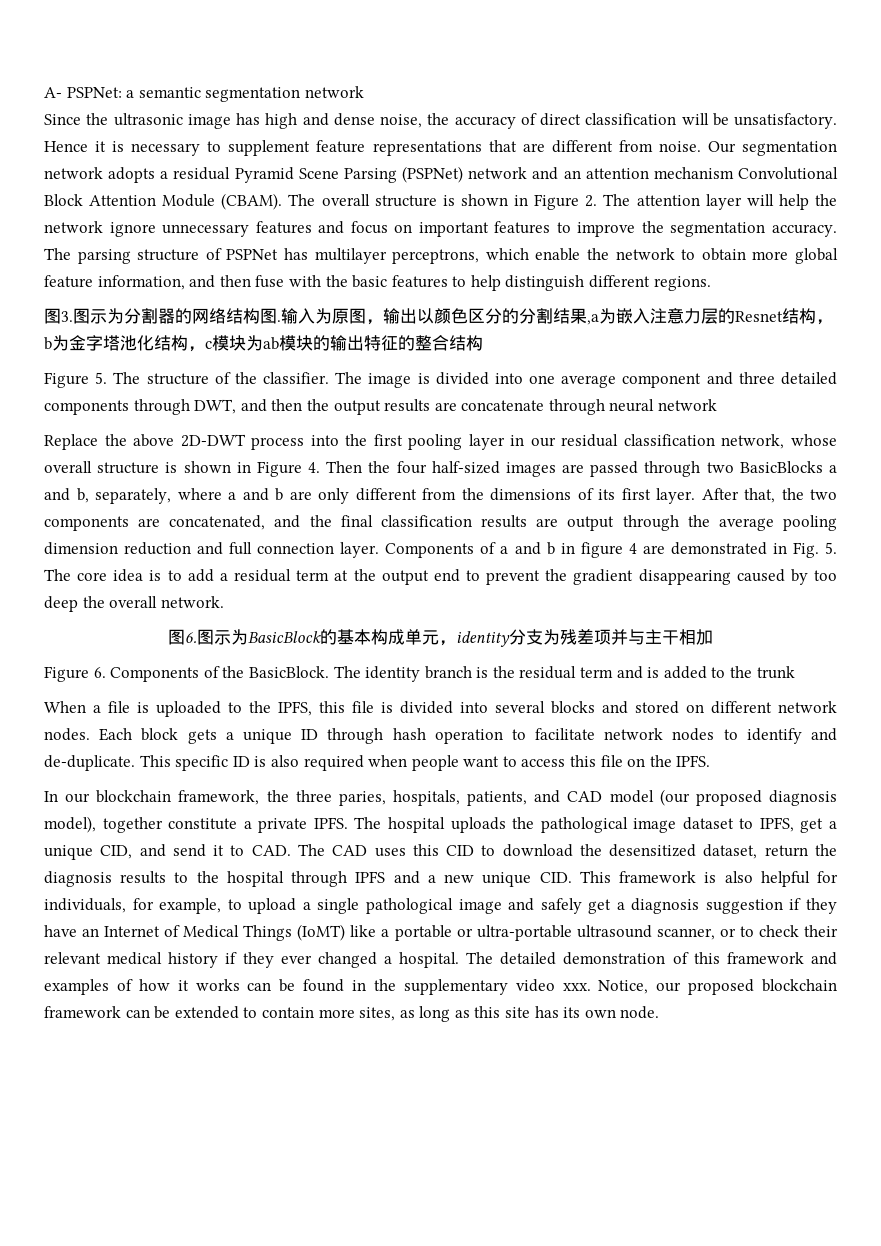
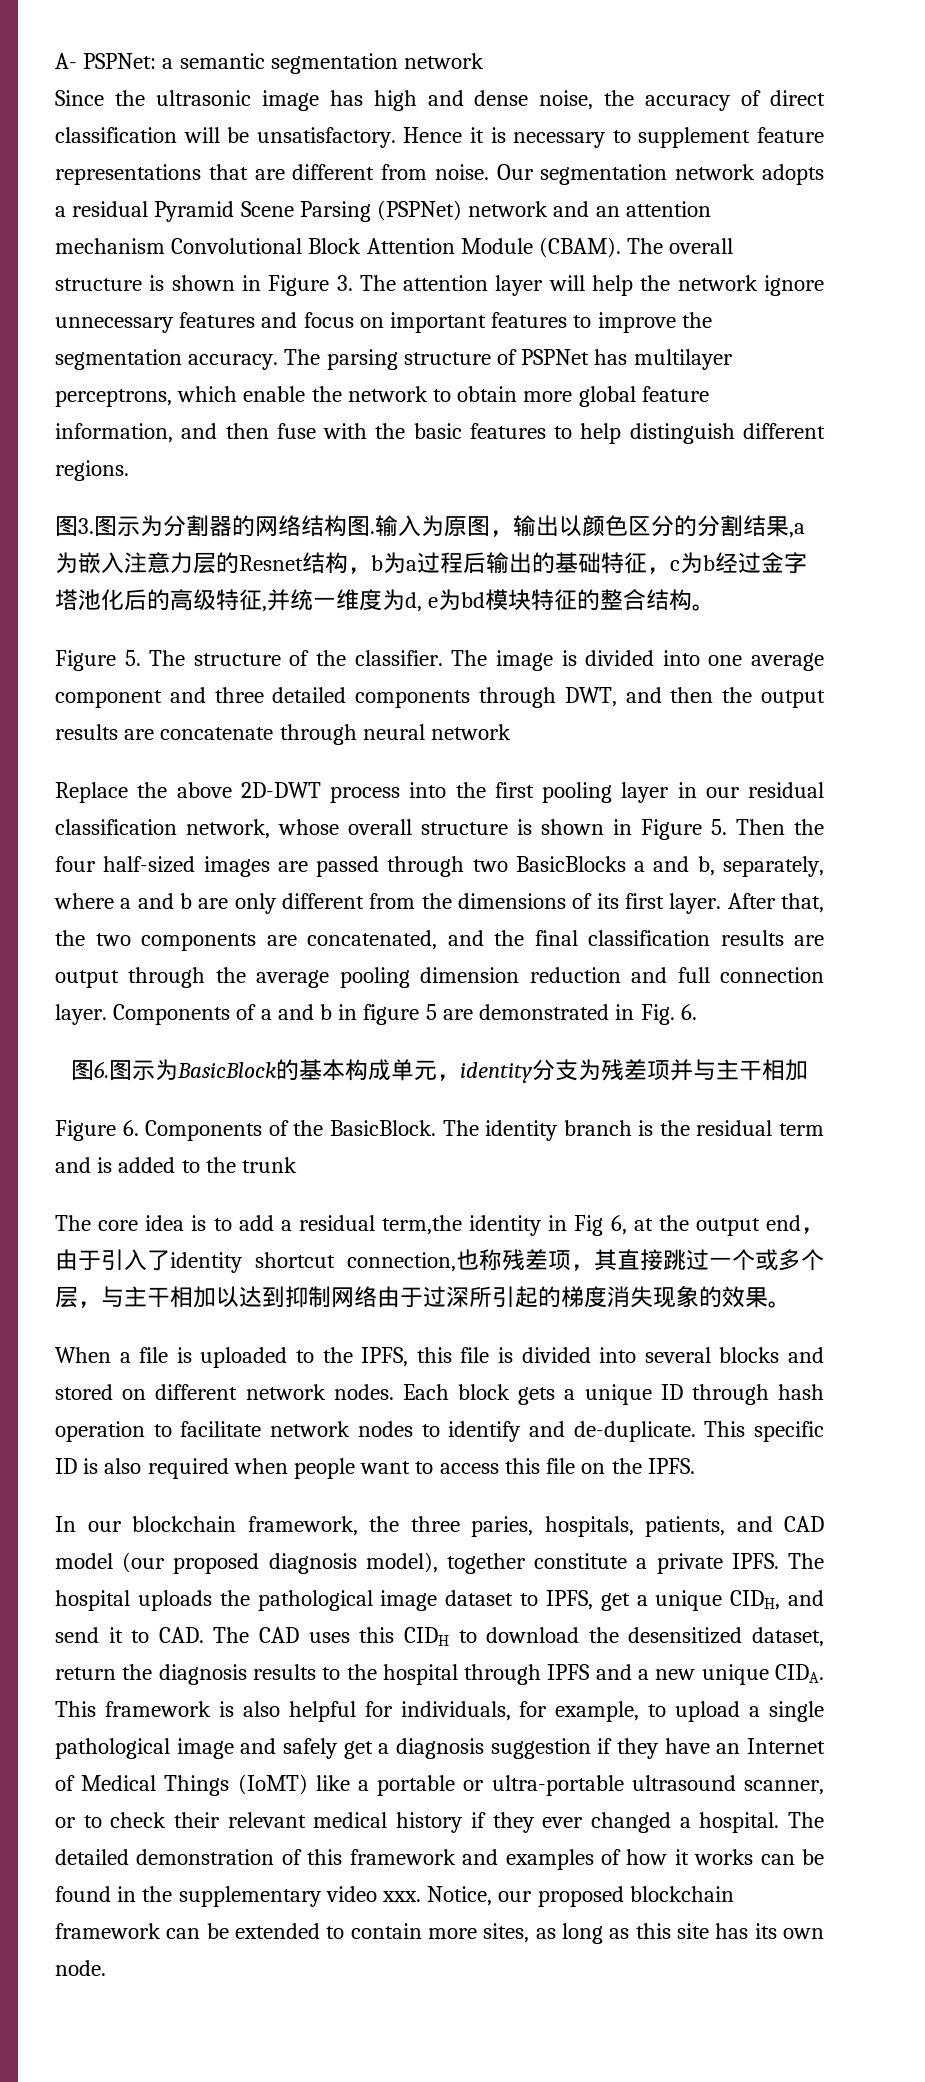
- The overall structure is shown in Figure 2. The attention layer will help the network ignore unnecessary features and focus on important features to improve the segmentation accuracy.
+ The overall structure is shown in Figure 3. The attention layer will help the network ignore unnecessary features and focus on important features to improve the segmentation accuracy.
- 输入为原图，输出以颜色区分的分割结果,a为嵌入注意力层的Resnet结构，b为金字塔池化结构，c模块为ab模块的输出特征的整合结构
+ 输入为原图，输出以颜色区分的分割结果,a为嵌入注意力层的Resnet结构，b为a过程后输出的基础特征，c为b经过金字塔池化后的高级特征,并统一维度为d, e为bd模块特征的整合结构。
- Replace the above 2D-DWT process into the first pooling layer in our residual classification network, whose overall structure is shown in Figure 4. Then the four half-sized images are passed through two BasicBlocks a and b, separately, where a and b are only different from the dimensions of its first layer.
+ Replace the above 2D-DWT process into the first pooling layer in our residual classification network, whose overall structure is shown in Figure 5. Then the four half-sized images are passed through two BasicBlocks a and b, separately, where a and b are only different from the dimensions of its first layer.
- Components of a and b in figure 4 are demonstrated in Fig. 5. The core idea is to add a residual term at the output end to prevent the gradient disappearing caused by too deep the overall network.
+ Components of a and b in figure 5 are demonstrated in Fig. 6.
+ The core idea is to add a residual term,the identity in Fig 6, at the output end，由于引入了identity shortcut connection,也称残差项，其直接跳过一个或多个层，与主干相加以达到抑制网络由于过深所引起的梯度消失现象的效果。
- The hospital uploads the pathological image dataset to IPFS, get a unique CID, and send it to CAD. The CAD uses this CID to download the desensitized dataset, return the diagnosis results to the hospital through IPFS and a new unique CID. This framework is also helpful for individuals, for example, to upload a single pathological image and safely get a diagnosis suggestion if they have an Internet of Medical Things (IoMT) like a portable or ultra-portable ultrasound scanner, or to check their relevant medical history if they ever changed a hospital.
+ The hospital uploads the pathological image dataset to IPFS, get a unique CIDH, and send it to CAD. The CAD uses this CIDH to download the desensitized dataset, return the diagnosis results to the hospital through IPFS and a new unique CIDA. This framework is also helpful for individuals, for example, to upload a single pathological image and safely get a diagnosis suggestion if they have an Internet of Medical Things (IoMT) like a portable or ultra-portable ultrasound scanner, or to check their relevant medical history if they ever changed a hospital.

